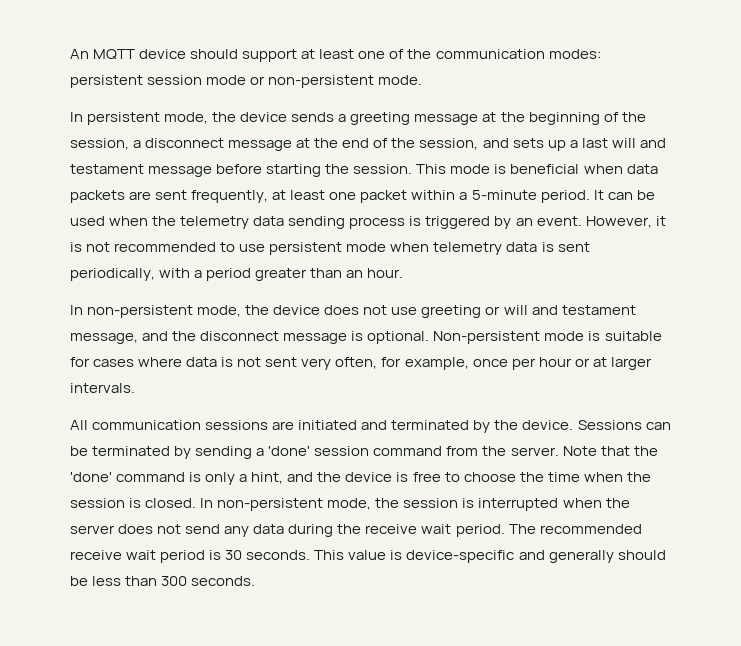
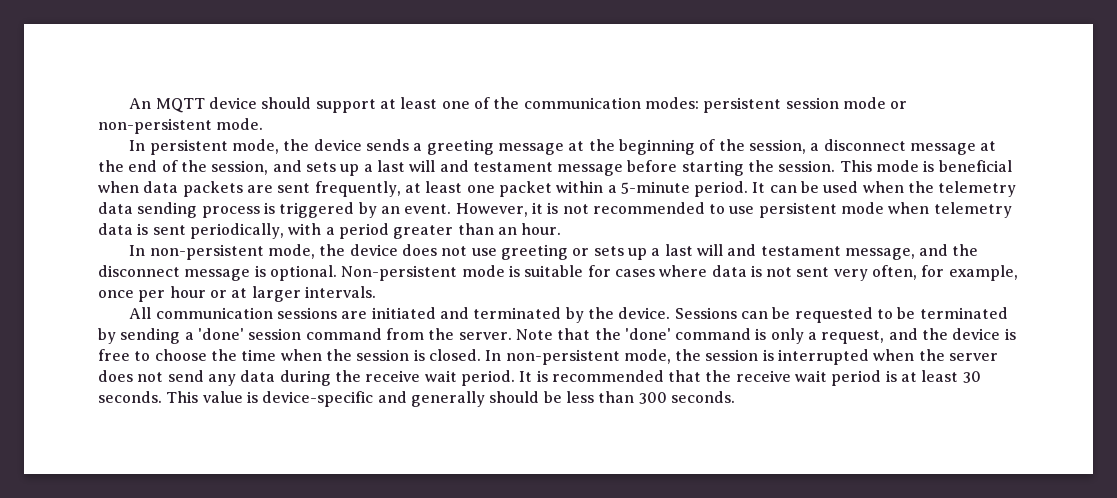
- In non-persistent mode, the device does not use greeting or will and testament message, and the disconnect message is optional.
+ In non-persistent mode, the device does not use greeting or sets up a last will and testament message, and the disconnect message is optional.
- Sessions can be terminated by sending a 'done' session command from the server.
+ Sessions can be requested to be terminated by sending a 'done' session command from the server.
- Note that the 'done' command is only a hint, and the device is free to choose the time when the session is closed.
+ Note that the 'done' command is only a request, and the device is free to choose the time when the session is closed.
- The recommended receive wait period is 30 seconds.
+ It is recommended that the receive wait period is at least 30 seconds.

